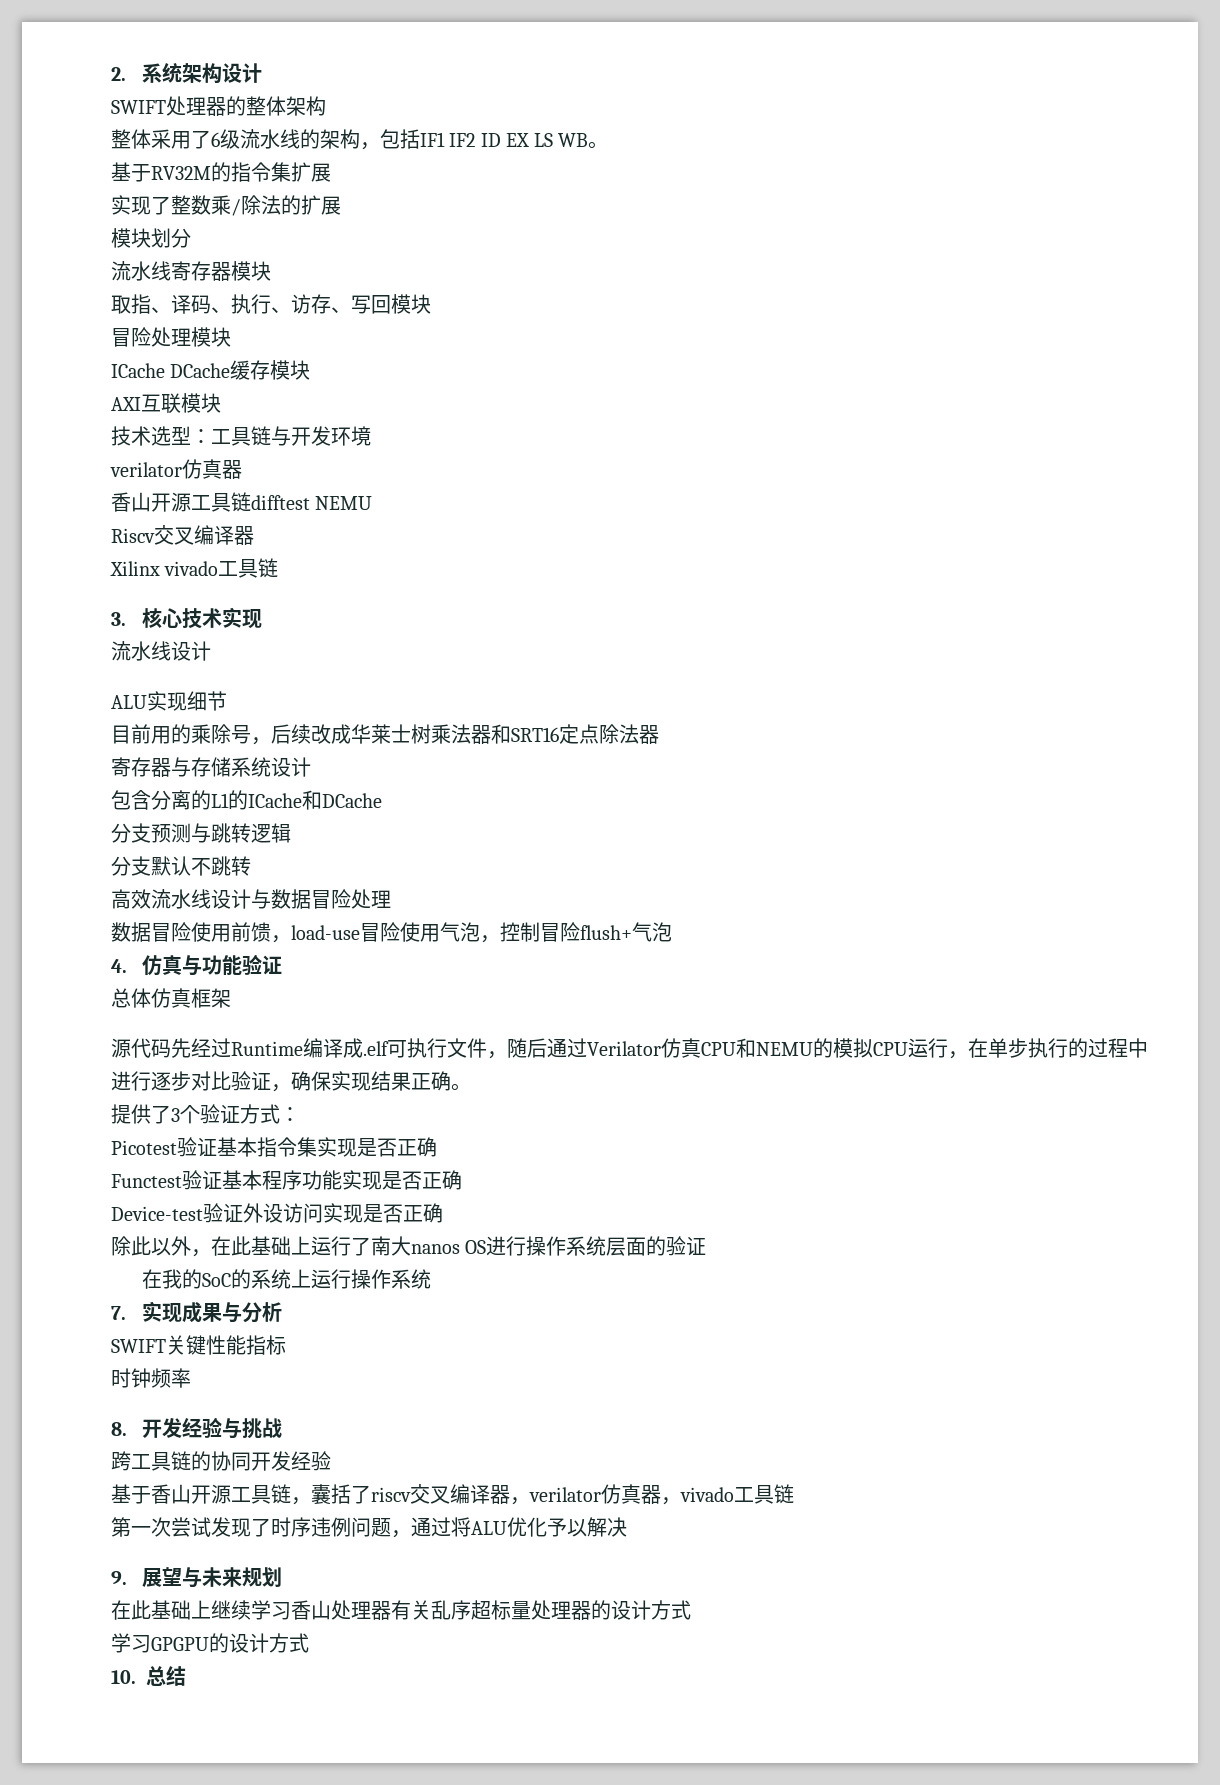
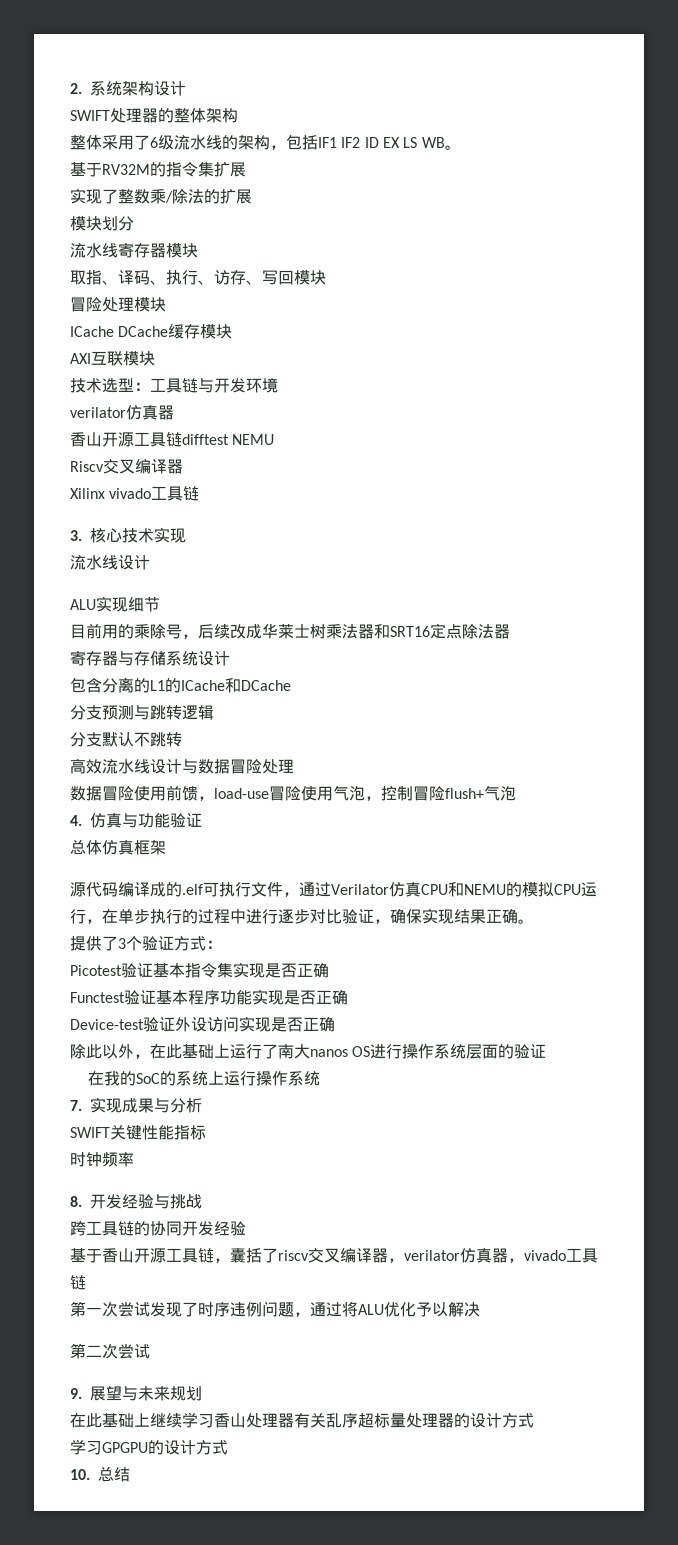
- 源代码先经过Runtime编译成.elf可执行文件，随后通过Verilator仿真CPU和NEMU的模拟CPU运行，在单步执行的过程中进行逐步对比验证，确保实现结果正确。
+ 源代码编译成的.elf可执行文件，通过Verilator仿真CPU和NEMU的模拟CPU运行，在单步执行的过程中进行逐步对比验证，确保实现结果正确。
+ 第二次尝试

